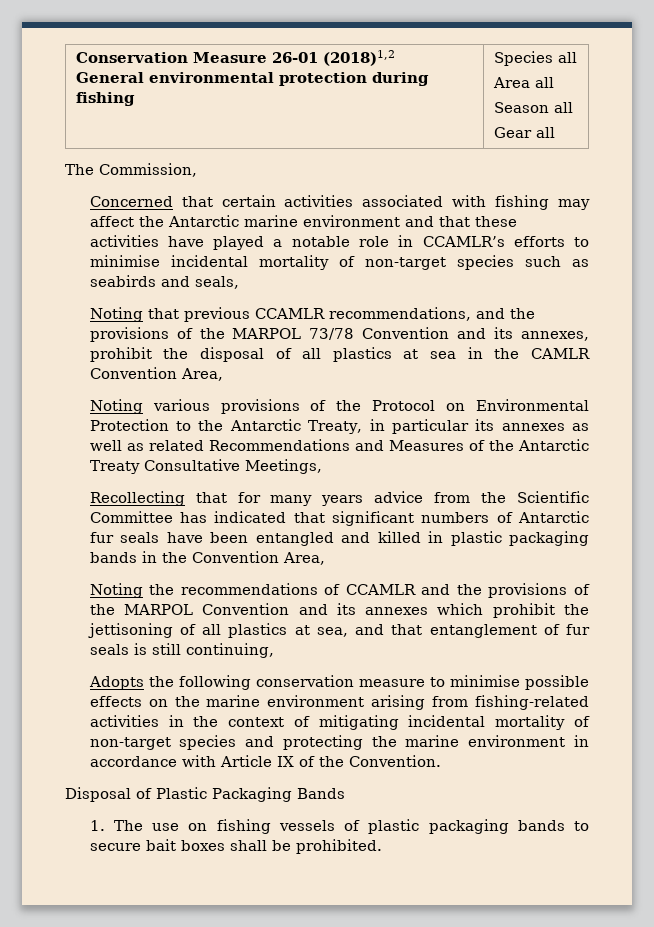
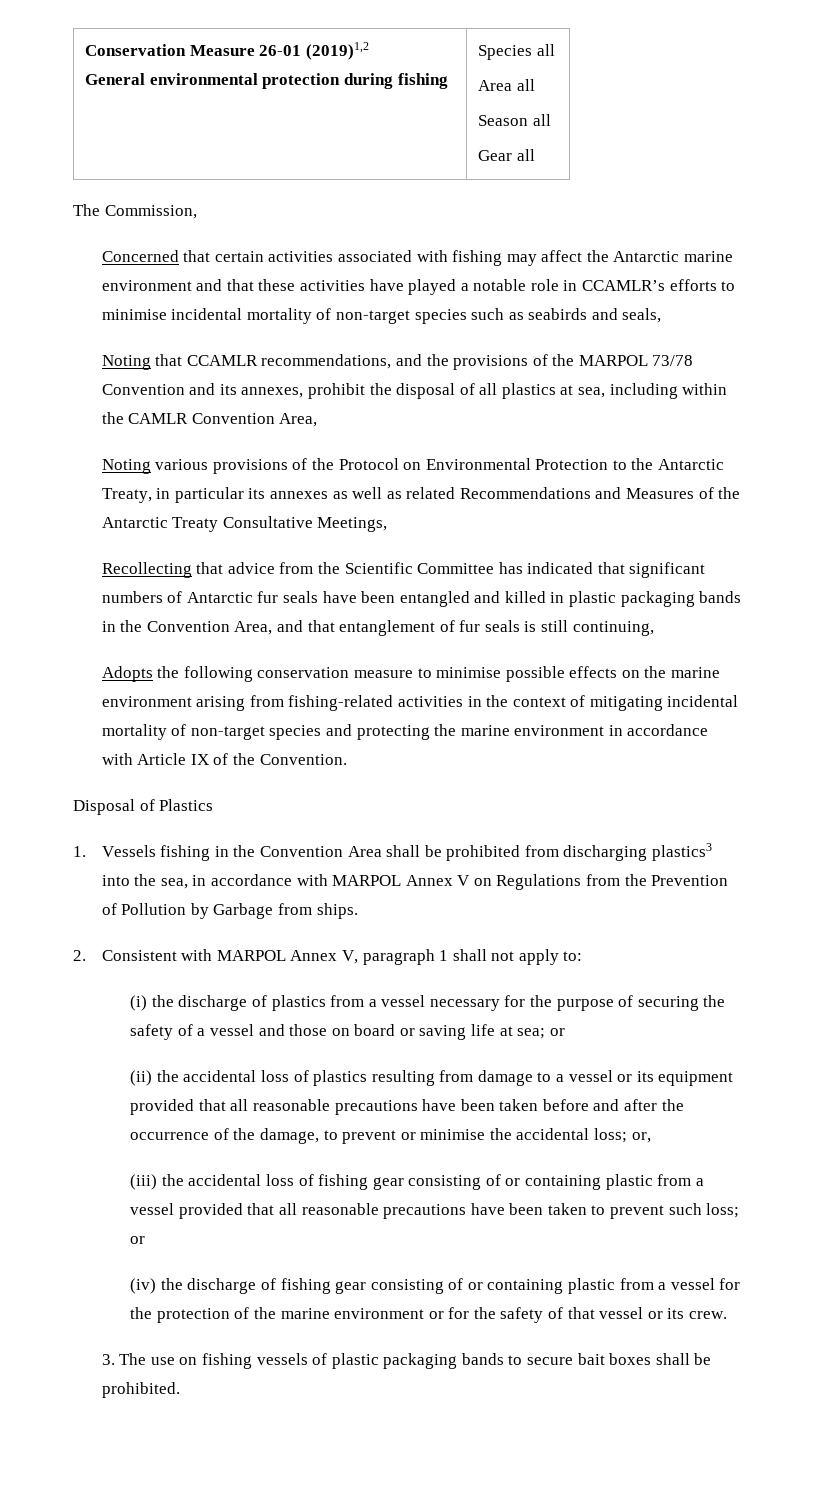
- Conservation Measure 26-01 (2018)1,2
+ Conservation Measure 26-01 (2019)1,2
- Noting that previous CCAMLR recommendations, and the provisions of the MARPOL 73/78 Convention and its annexes, prohibit the disposal of all plastics at sea in the CAMLR Convention Area,
+ Noting that CCAMLR recommendations, and the provisions of the MARPOL 73/78 Convention and its annexes, prohibit the disposal of all plastics at sea, including within the CAMLR Convention Area,
- Recollecting that for many years advice from the Scientific Committee has indicated that significant numbers of Antarctic fur seals have been entangled and killed in plastic packaging bands in the Convention Area,
- Noting the recommendations of CCAMLR and the provisions of the MARPOL Convention and its annexes which prohibit the jettisoning of all plastics at sea, and that entanglement of fur seals is still continuing,
+ Recollecting that advice from the Scientific Committee has indicated that significant numbers of Antarctic fur seals have been entangled and killed in plastic packaging bands in the Convention Area, and that entanglement of fur seals is still continuing,
- Disposal of Plastic Packaging Bands
- 1. The use on fishing vessels of plastic packaging bands to secure bait boxes shall be prohibited.
+ Disposal of Plastics
+ 1. Vessels fishing in the Convention Area shall be prohibited from discharging plastics3 into the sea, in accordance with MARPOL Annex V on Regulations from the Prevention of Pollution by Garbage from ships.
+ 2. Consistent with MARPOL Annex V, paragraph 1 shall not apply to:
+ (i) the discharge of plastics from a vessel necessary for the purpose of securing the safety of a vessel and those on board or saving life at sea; or
+ (ii) the accidental loss of plastics resulting from damage to a vessel or its equipment provided that all reasonable precautions have been taken before and after the occurrence of the damage, to prevent or minimise the accidental loss; or,
+ (iii) the accidental loss of fishing gear consisting of or containing plastic from a vessel provided that all reasonable precautions have been taken to prevent such loss; or
+ (iv) the discharge of fishing gear consisting of or containing plastic from a vessel for the protection of the marine environment or for the safety of that vessel or its crew.
+ 3. The use on fishing vessels of plastic packaging bands to secure bait boxes shall be prohibited.

